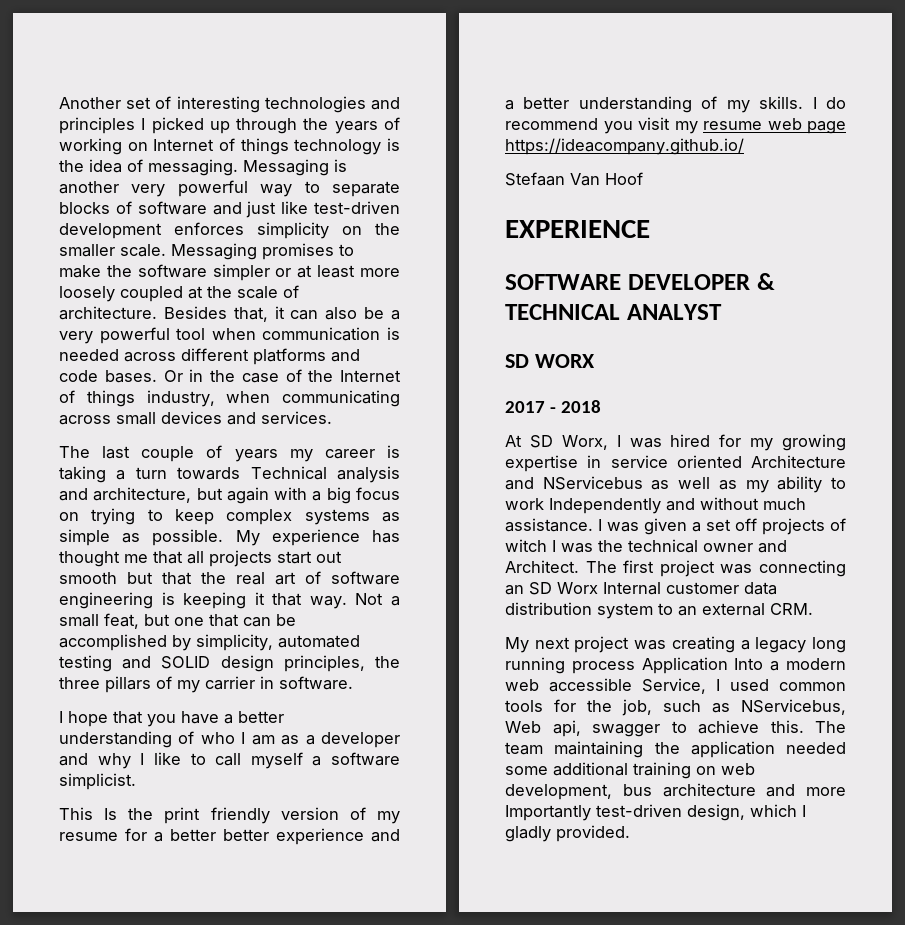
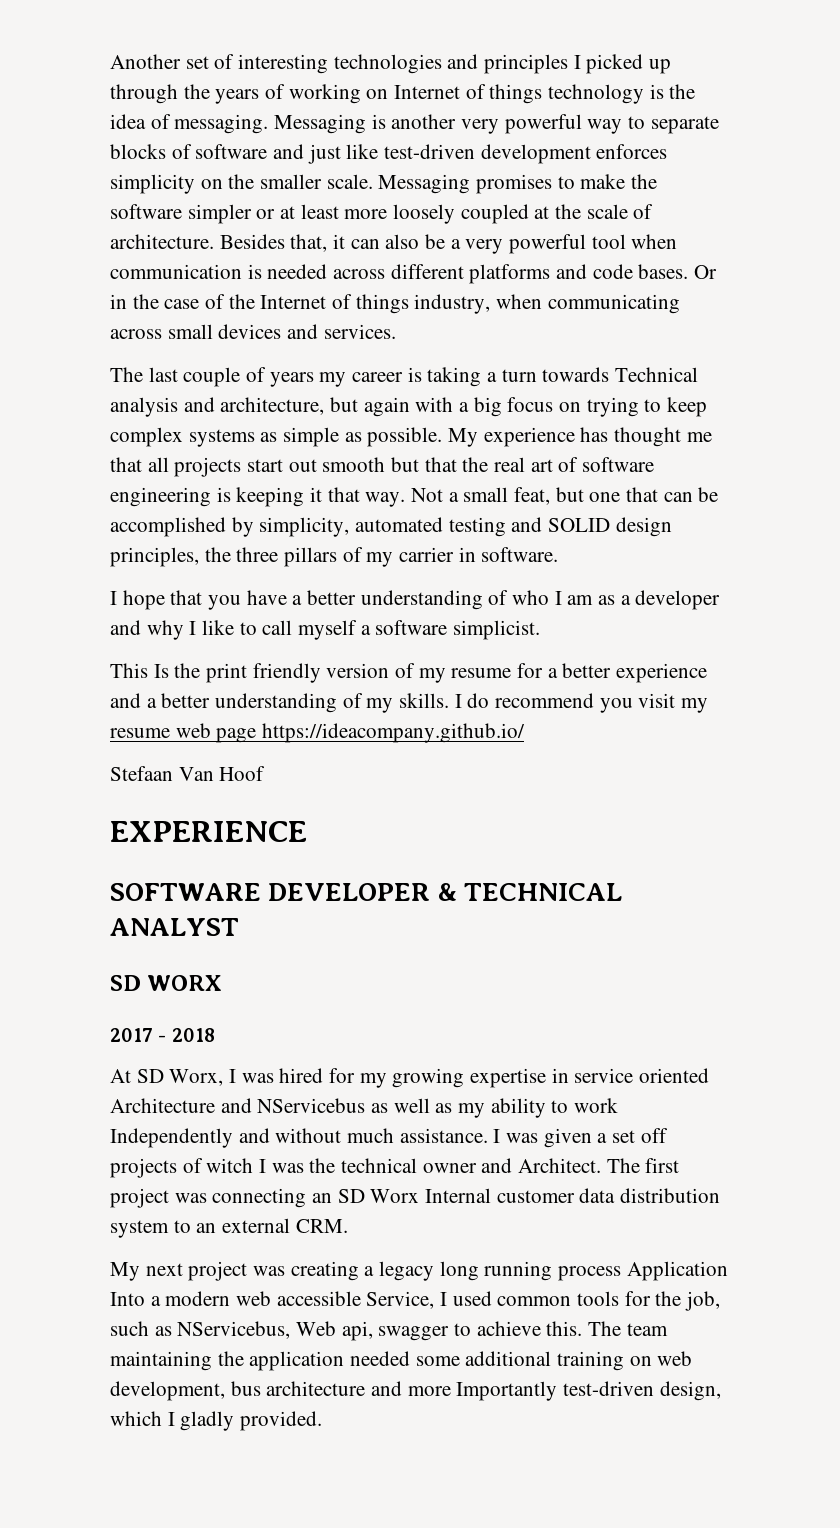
- This Is the print friendly version of my resume for a better better experience and a better understanding of my skills.
+ This Is the print friendly version of my resume for a better experience and a better understanding of my skills.

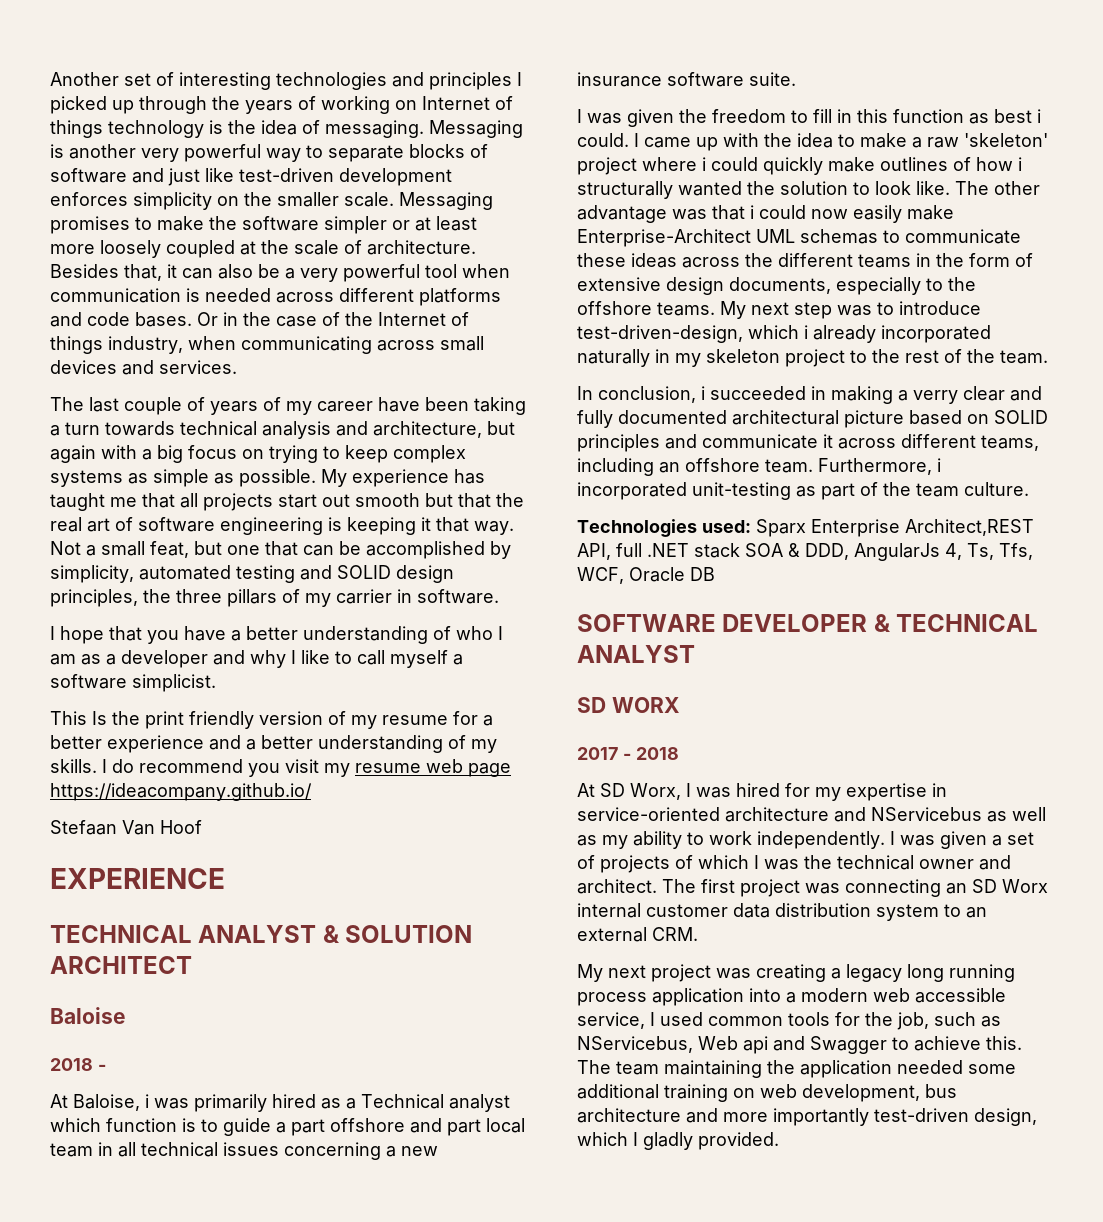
- The last couple of years my career is taking a turn towards Technical analysis and architecture, but again with a big focus on trying to keep complex systems as simple as possible.
+ The last couple of years of my career have been taking a turn towards technical analysis and architecture, but again with a big focus on trying to keep complex systems as simple as possible.
- My experience has thought me that all projects start out smooth but that the real art of software engineering is keeping it that way.
+ My experience has taught me that all projects start out smooth but that the real art of software engineering is keeping it that way.
+ TECHNICAL ANALYST & SOLUTION ARCHITECT
+ Baloise
+ 2018 -
+ At Baloise, i was primarily hired as a Technical analyst which function is to guide a part offshore and part local team in all technical issues concerning a new insurance software suite.
+ I was given the freedom to fill in this function as best i could. I came up with the idea to make a raw 'skeleton' project where i could quickly make outlines of how i structurally wanted the solution to look like. The other advantage was that i could now easily make Enterprise-Architect UML schemas to communicate these ideas across the different teams in the form of extensive design documents, especially to the offshore teams. My next step was to introduce test-driven-design, which i already incorporated naturally in my skeleton project to the rest of the team.
+ In conclusion, i succeeded in making a verry clear and fully documented architectural picture based on SOLID principles and communicate it across different teams, including an offshore team. Furthermore, i incorporated unit-testing as part of the team culture.
+ Technologies used: Sparx Enterprise Architect,REST API, full .NET stack SOA & DDD, AngularJs 4, Ts, Tfs, WCF, Oracle DB
- At SD Worx, I was hired for my growing expertise in service oriented Architecture and NServicebus as well as my ability to work Independently and without much assistance.
+ At SD Worx, I was hired for my expertise in service-oriented architecture and NServicebus as well as my ability to work independently.
- I was given a set off projects of witch I was the technical owner and Architect.
+ I was given a set of projects of which I was the technical owner and architect.
- The first project was connecting an SD Worx Internal customer data distribution system to an external CRM.
+ The first project was connecting an SD Worx internal customer data distribution system to an external CRM.
- My next project was creating a legacy long running process Application Into a modern web accessible Service, I used common tools for the job, such as NServicebus, Web api, swagger to achieve this.
+ My next project was creating a legacy long running process application into a modern web accessible service, I used common tools for the job, such as NServicebus, Web api and Swagger to achieve this.
- The team maintaining the application needed some additional training on web development, bus architecture and more Importantly test-driven design, which I gladly provided.
+ The team maintaining the application needed some additional training on web development, bus architecture and more importantly test-driven design, which I gladly provided.

